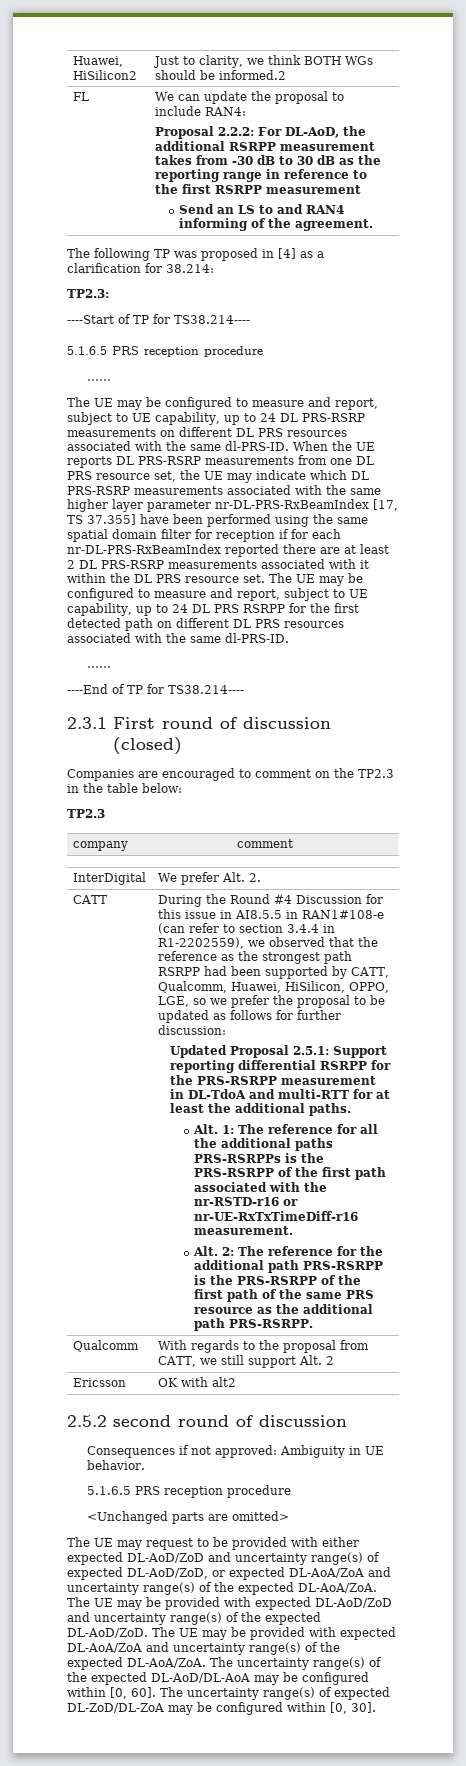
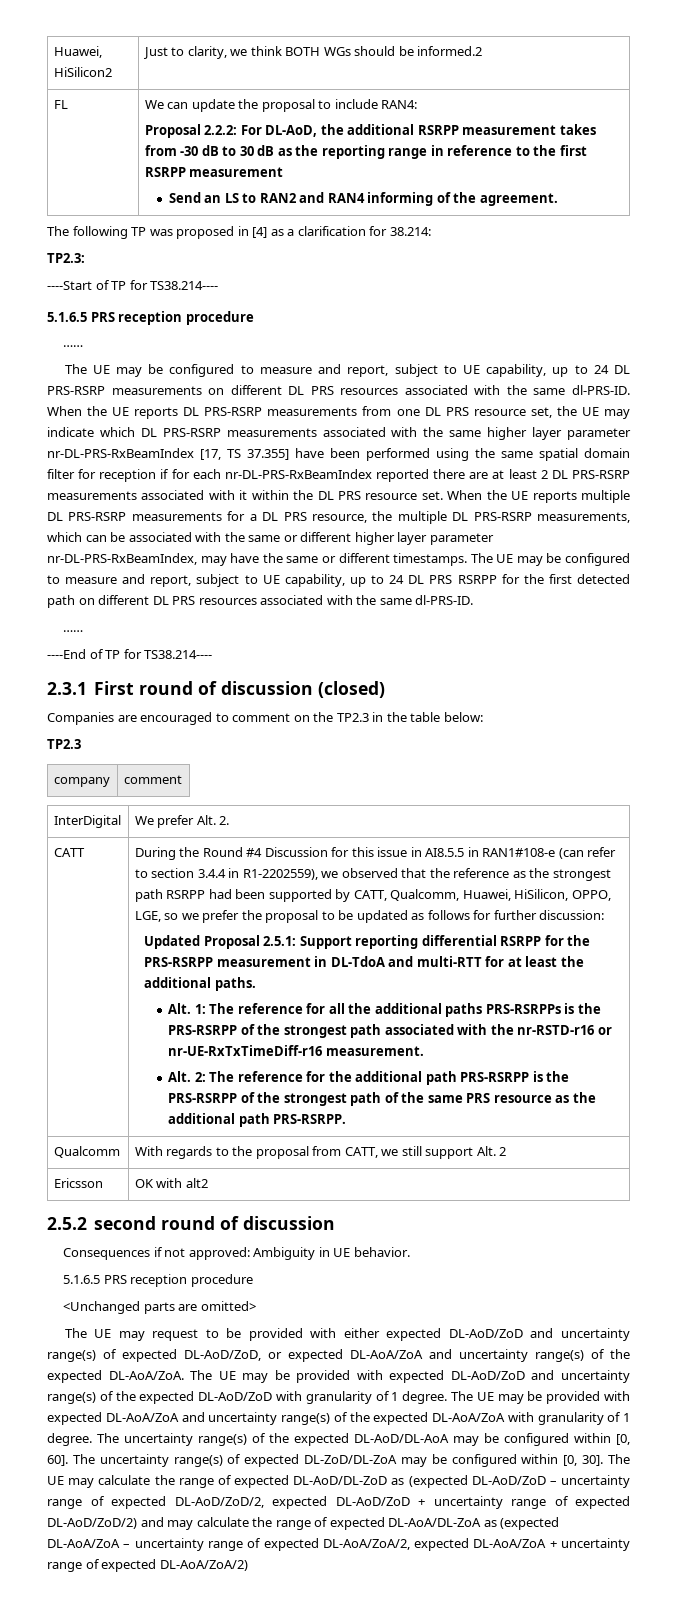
- Send an LS to and RAN4 informing of the agreement.
+ Send an LS to RAN2 and RAN4 informing of the agreement.
+ When the UE reports multiple DL PRS-RSRP measurements for a DL PRS resource, the multiple DL PRS-RSRP measurements, which can be associated with the same or different higher layer parameter nr-DL-PRS-RxBeamIndex, may have the same or different timestamps.
- Alt. 1: The reference for all the additional paths PRS-RSRPPs is the PRS-RSRPP of the first path associated with the nr-RSTD-r16 or nr-UE-RxTxTimeDiff-r16 measurement.
+ Alt. 1: The reference for all the additional paths PRS-RSRPPs is the PRS-RSRPP of the strongest path associated with the nr-RSTD-r16 or nr-UE-RxTxTimeDiff-r16 measurement.
- Alt. 2: The reference for the additional path PRS-RSRPP is the PRS-RSRPP of the first path of the same PRS resource as the additional path PRS-RSRPP.
+ Alt. 2: The reference for the additional path PRS-RSRPP is the PRS-RSRPP of the strongest path of the same PRS resource as the additional path PRS-RSRPP.
- The UE may be provided with expected DL-AoD/ZoD and uncertainty range(s) of the expected DL-AoD/ZoD.
+ The UE may be provided with expected DL-AoD/ZoD and uncertainty range(s) of the expected DL-AoD/ZoD with granularity of 1 degree.
- The UE may be provided with expected DL-AoA/ZoA and uncertainty range(s) of the expected DL-AoA/ZoA.
+ The UE may be provided with expected DL-AoA/ZoA and uncertainty range(s) of the expected DL-AoA/ZoA with granularity of 1 degree.
+ The UE may calculate the range of expected DL-AoD/DL-ZoD as (expected DL-AoD/ZoD – uncertainty range of expected DL-AoD/ZoD/2, expected DL-AoD/ZoD + uncertainty range of expected DL-AoD/ZoD/2) and may calculate the range of expected DL-AoA/DL-ZoA as (expected DL-AoA/ZoA – uncertainty range of expected DL-AoA/ZoA/2, expected DL-AoA/ZoA + uncertainty range of expected DL-AoA/ZoA/2)

